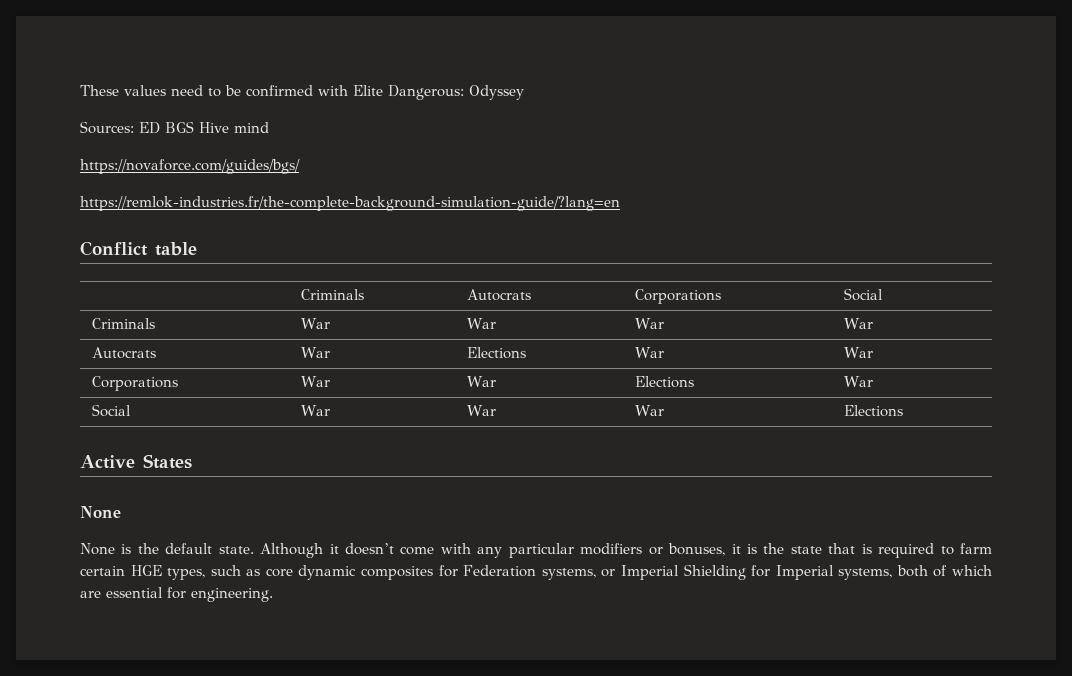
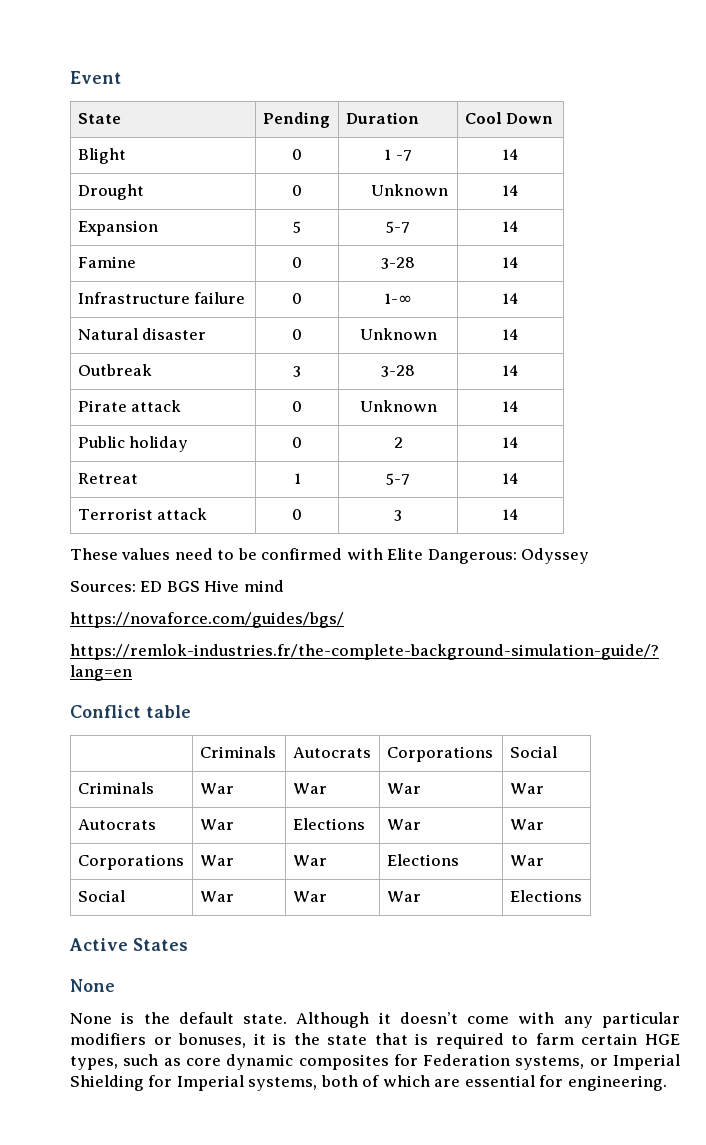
+ Event
+ State | Pending | Duration | Cool Down
+ Blight | 0 | 1 -7 | 14
+ Drought | 0 | Unknown | 14
+ Expansion | 5 | 5-7 | 14
+ Famine | 0 | 3-28 | 14
+ Infrastructure failure | 0 | 1-∞ | 14
+ Natural disaster | 0 | Unknown | 14
+ Outbreak | 3 | 3-28 | 14
+ Pirate attack | 0 | Unknown | 14
+ Public holiday | 0 | 2 | 14
+ Retreat | 1 | 5-7 | 14
+ Terrorist attack | 0 | 3 | 14

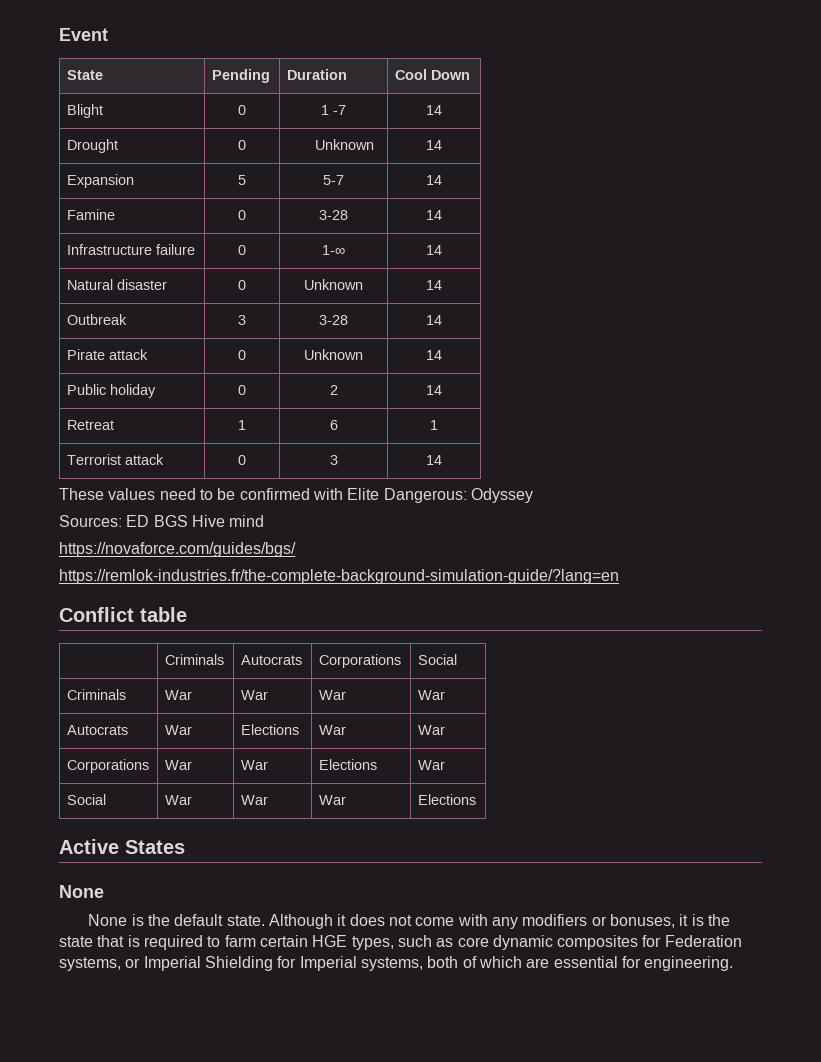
- Retreat | 1 | 5-7 | 14
+ Retreat | 1 | 6 | 1
- Although it doesn’t come with any particular modifiers or bonuses, it is the state that is required to farm certain HGE types, such as core dynamic composites for Federation systems, or Imperial Shielding for Imperial systems, both of which are essential for engineering.
+ Although it does not come with any modifiers or bonuses, it is the state that is required to farm certain HGE types, such as core dynamic composites for Federation systems, or Imperial Shielding for Imperial systems, both of which are essential for engineering.

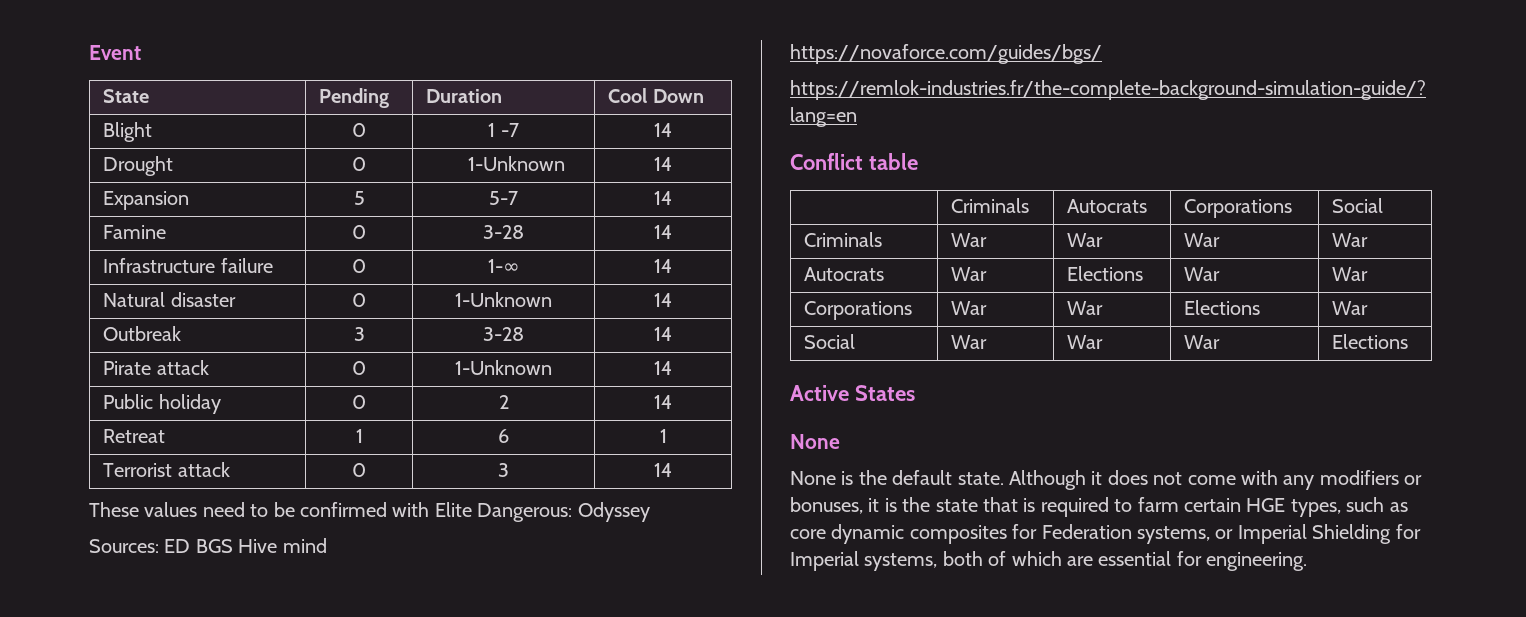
- Drought | 0 | Unknown | 14
+ Drought | 0 | 1-Unknown | 14
- Natural disaster | 0 | Unknown | 14
+ Natural disaster | 0 | 1-Unknown | 14
- Pirate attack | 0 | Unknown | 14
+ Pirate attack | 0 | 1-Unknown | 14

